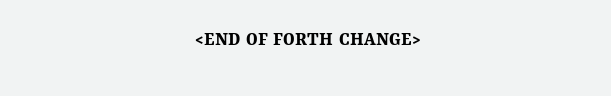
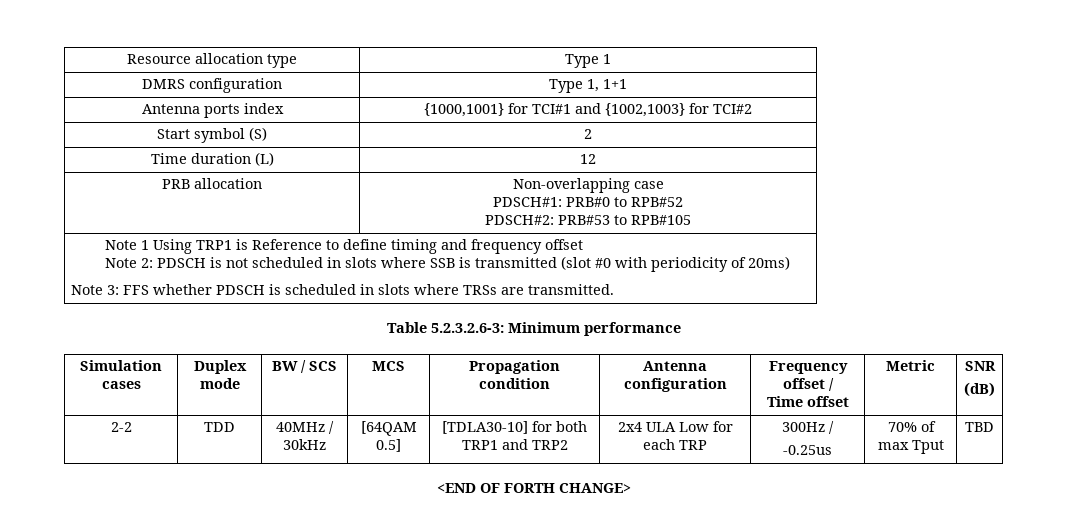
+ Resource allocation type | Type 1
+ DMRS configuration | Type 1, 1+1
+ Antenna ports index | {1000,1001} for TCI#1 and {1002,1003} for TCI#2
+ Start symbol (S) | 2
+ Time duration (L) | 12
+ PRB allocation | Non-overlapping case
+ PDSCH#1: PRB#0 to RPB#52
+ PDSCH#2: PRB#53 to RPB#105
+ Note 1 Using TRP1 is Reference to define timing and frequency offset
+ Note 2: PDSCH is not scheduled in slots where SSB is transmitted (slot #0 with periodicity of 20ms)
+ Note 3: FFS whether PDSCH is scheduled in slots where TRSs are transmitted.
+ Table 5.2.3.2.6-3: Minimum performance
+ Simulation cases | Duplex mode | BW / SCS | MCS | Propagation condition | Antenna configuration | Frequency offset /
+ Time offset | Metric | SNR
+ (dB)
+ 2-2 | TDD | 40MHz / 30kHz | [64QAM 0.5] | [TDLA30-10] for both TRP1 and TRP2 | 2x4 ULA Low for each TRP | 300Hz /
+ -0.25us | 70% of max Tput | TBD

